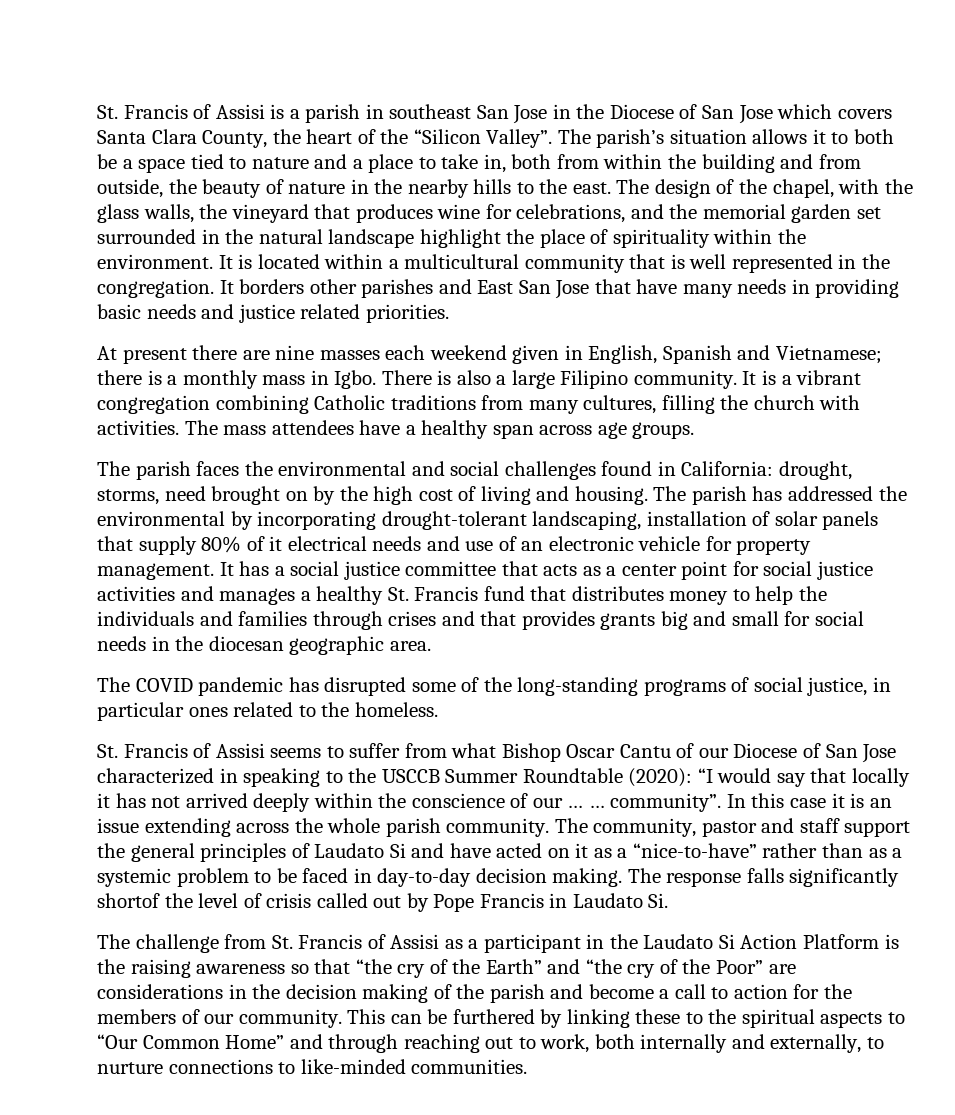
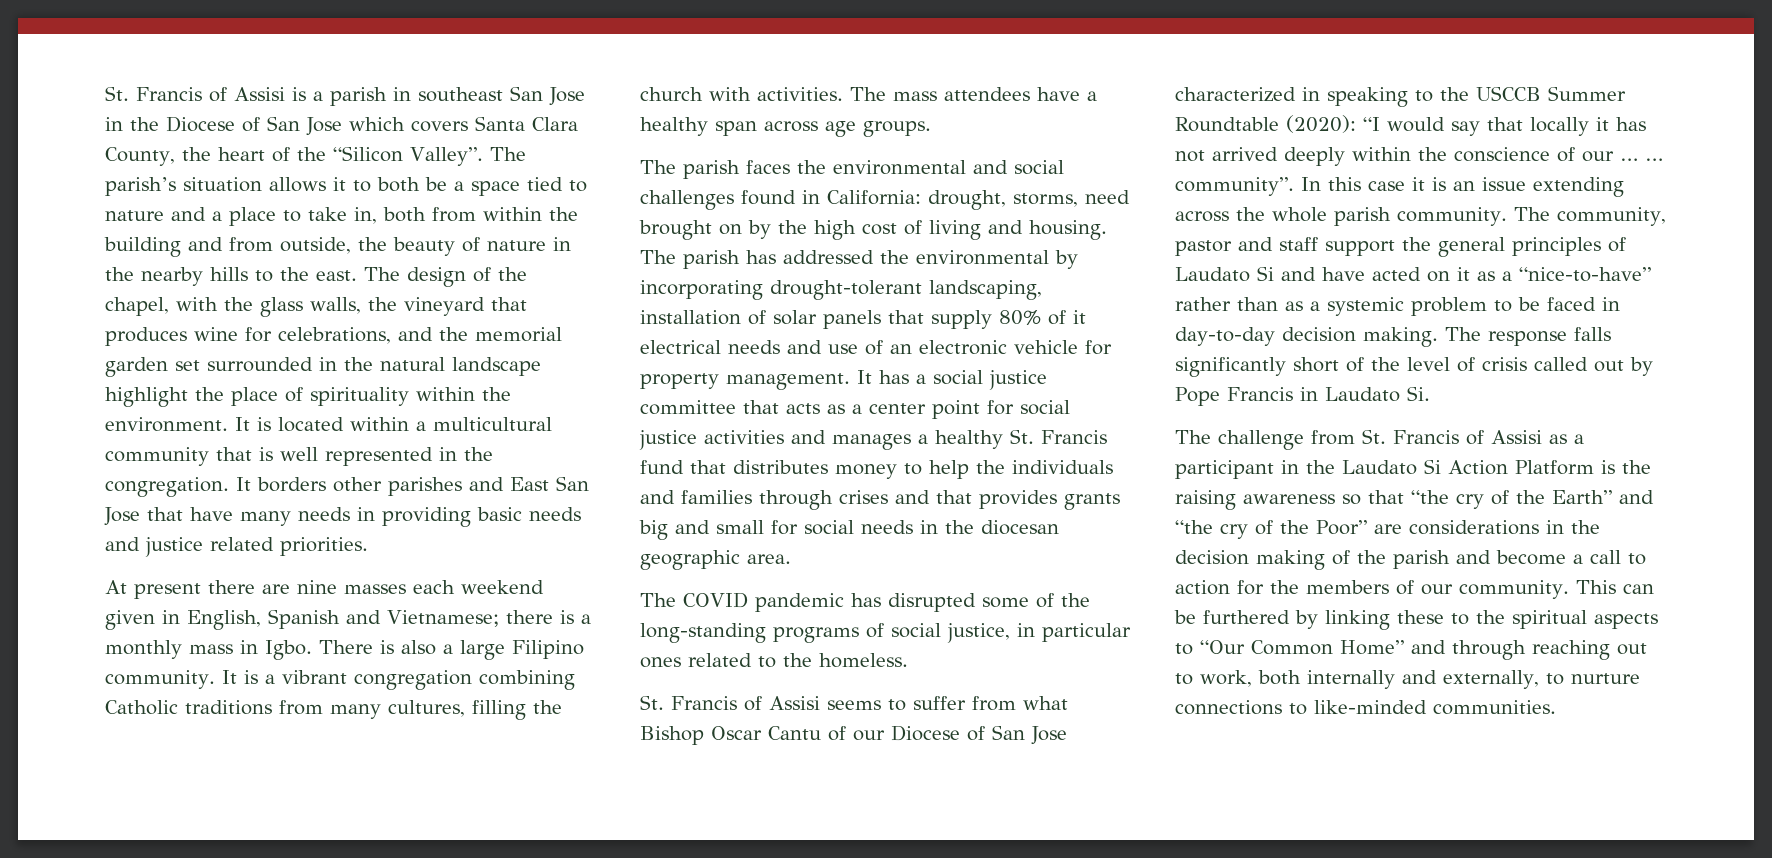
- The response falls significantly shortof the level of crisis called out by Pope Francis in Laudato Si.
+ The response falls significantly short of the level of crisis called out by Pope Francis in Laudato Si.

